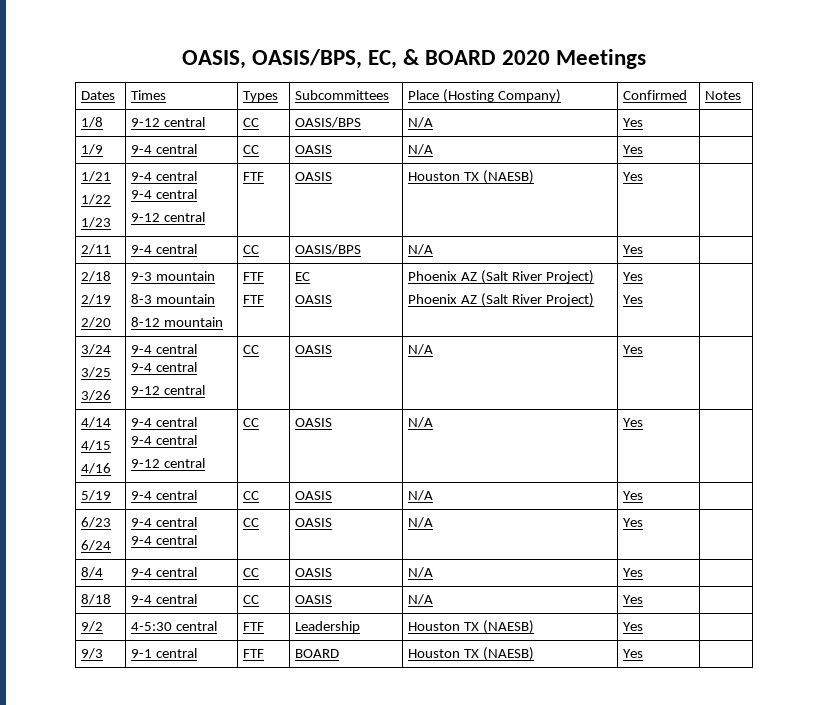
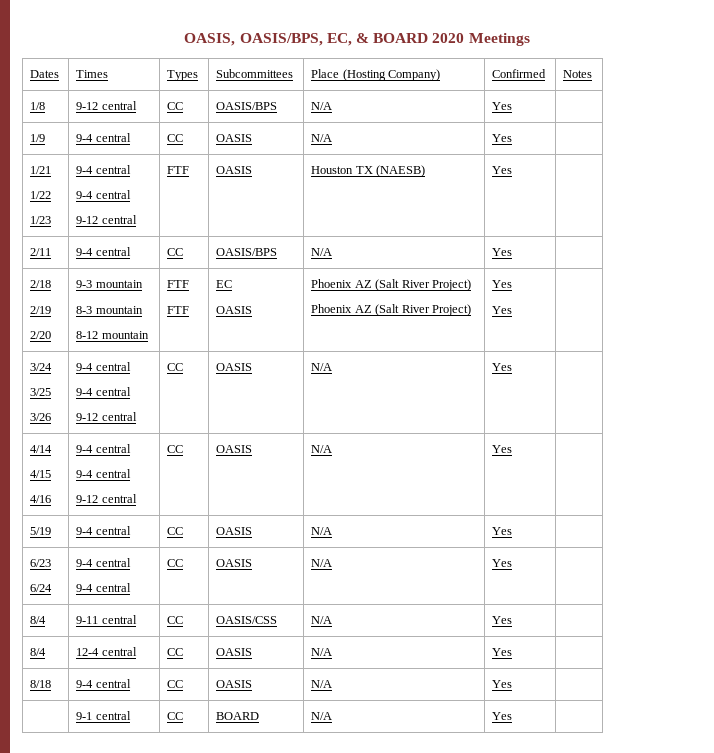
- 8/4 | 9-4 central | CC | OASIS | N/A | Yes |
+ 8/4 | 9-11 central | CC | OASIS/CSS | N/A | Yes |
+ 8/4 | 12-4 central | CC | OASIS | N/A | Yes |
- 9/2 | 4-5:30 central | FTF | Leadership | Houston TX (NAESB) | Yes |
- 9/3 | 9-1 central | FTF | BOARD | Houston TX (NAESB) | Yes |
+ | 9-1 central | CC | BOARD | N/A | Yes |

